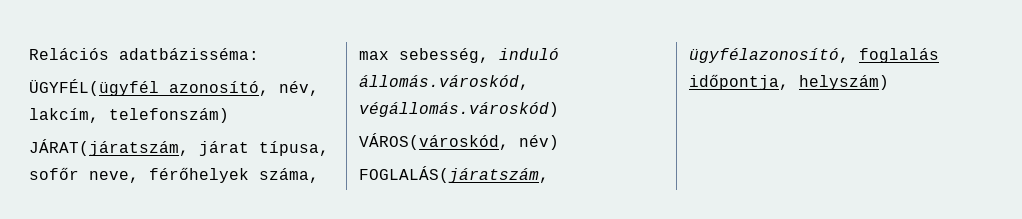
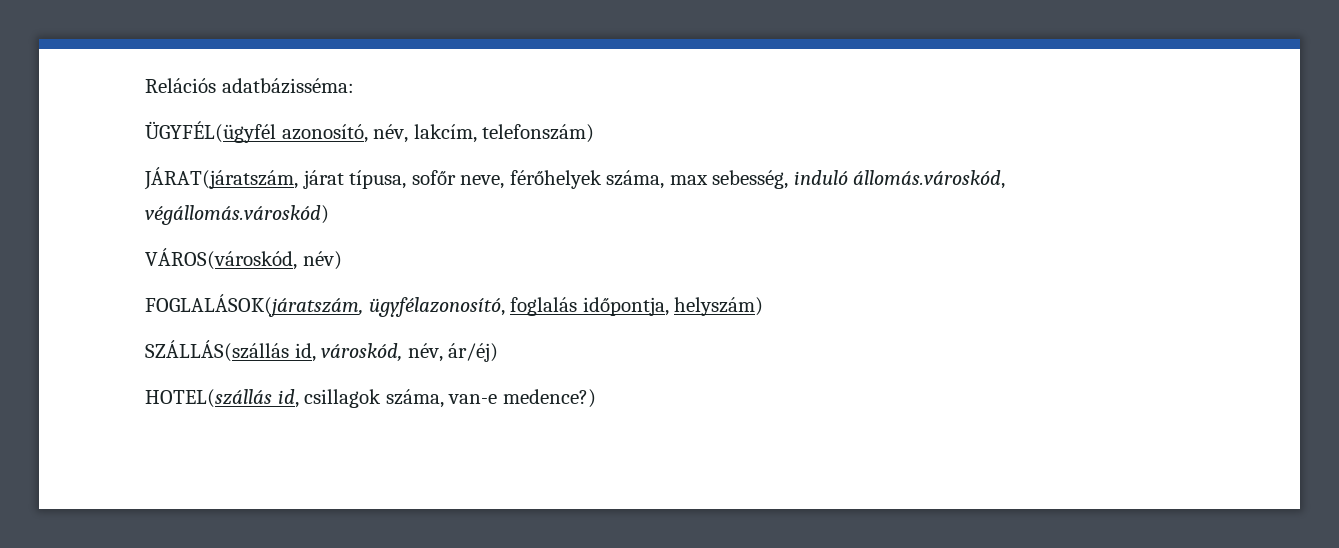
- FOGLALÁS(járatszám, ügyfélazonosító, foglalás időpontja, helyszám)
+ FOGLALÁSOK(járatszám, ügyfélazonosító, foglalás időpontja, helyszám)
+ SZÁLLÁS(szállás id, városkód, név, ár/éj)
+ HOTEL(szállás id, csillagok száma, van-e medence?)

